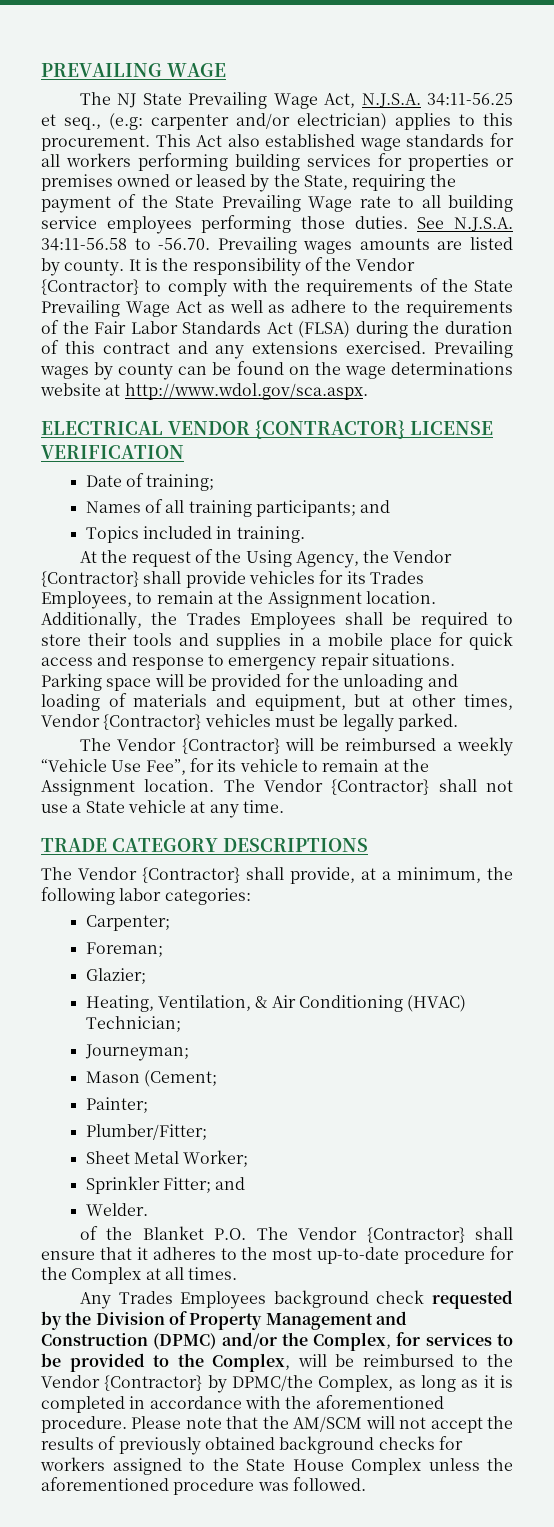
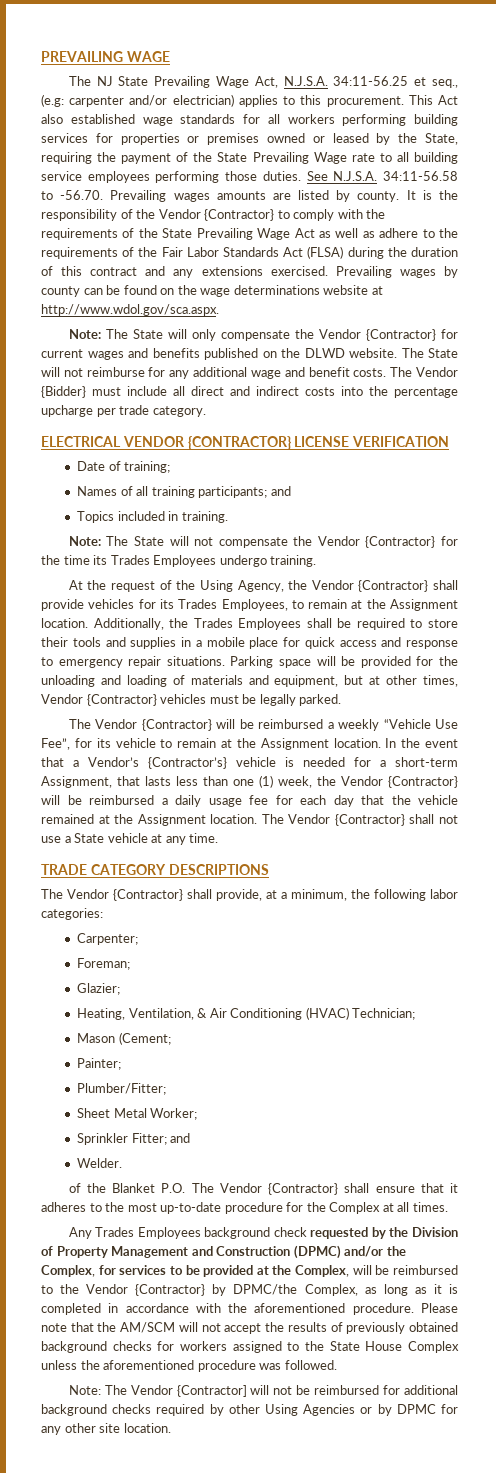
+ Note: The State will only compensate the Vendor {Contractor} for current wages and benefits published on the DLWD website. The State will not reimburse for any additional wage and benefit costs. The Vendor {Bidder} must include all direct and indirect costs into the percentage upcharge per trade category.
+ Note: The State will not compensate the Vendor {Contractor} for the time its Trades Employees undergo training.
+ In the event that a Vendor’s {Contractor’s} vehicle is needed for a short-term Assignment, that lasts less than one (1) week, the Vendor {Contractor} will be reimbursed a daily usage fee for each day that the vehicle remained at the Assignment location.
- Journeyman;
- Any Trades Employees background check requested by the Division of Property Management and Construction (DPMC) and/or the Complex, for services to be provided to the Complex, will be reimbursed to the Vendor {Contractor} by DPMC/the Complex, as long as it is completed in accordance with the aforementioned procedure.
+ Any Trades Employees background check requested by the Division of Property Management and Construction (DPMC) and/or the Complex, for services to be provided at the Complex, will be reimbursed to the Vendor {Contractor} by DPMC/the Complex, as long as it is completed in accordance with the aforementioned procedure.
+ Note: The Vendor {Contractor] will not be reimbursed for additional background checks required by other Using Agencies or by DPMC for any other site location.

